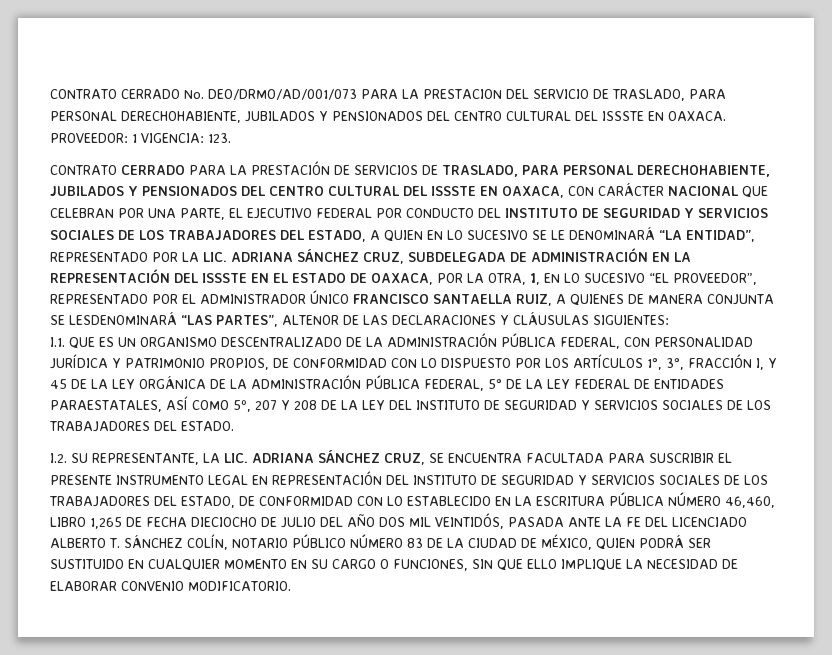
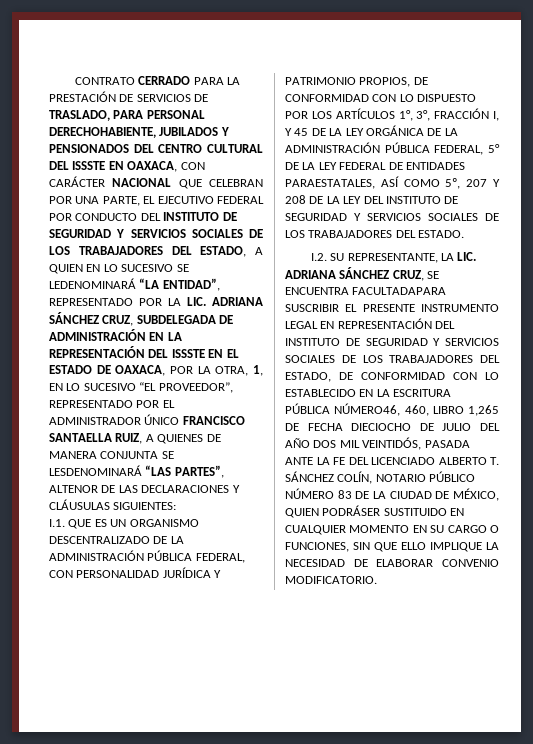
- CONTRATO CERRADO No. DEO/DRMO/AD/001/073 PARA LA PRESTACION DEL SERVICIO DE TRASLADO, PARA PERSONAL DERECHOHABIENTE, JUBILADOS Y PENSIONADOS DEL CENTRO CULTURAL DEL ISSSTE EN OAXACA. PROVEEDOR: 1 VIGENCIA: 123.
- CONTRATO CERRADO PARA LA PRESTACIÓN DE SERVICIOS DE TRASLADO, PARA PERSONAL DERECHOHABIENTE, JUBILADOS Y PENSIONADOS DEL CENTRO CULTURAL DEL ISSSTE EN OAXACA, CON CARÁCTER NACIONAL QUE CELEBRAN POR UNA PARTE, EL EJECUTIVO FEDERAL POR CONDUCTO DEL INSTITUTO DE SEGURIDAD Y SERVICIOS SOCIALES DE LOS TRABAJADORES DEL ESTADO, A QUIEN EN LO SUCESIVO SE LE DENOMINARÁ “LA ENTIDAD”, REPRESENTADO POR LA LIC. ADRIANA SÁNCHEZ CRUZ, SUBDELEGADA DE ADMINISTRACIÓN EN LA REPRESENTACIÓN DEL ISSSTE EN EL ESTADO DE OAXACA, POR LA OTRA, 1, EN LO SUCESIVO “EL PROVEEDOR”, REPRESENTADO POR EL ADMINISTRADOR ÚNICO FRANCISCO SANTAELLA RUIZ, A QUIENES DE MANERA CONJUNTA SE LESDENOMINARÁ “LAS PARTES”, ALTENOR DE LAS DECLARACIONES Y CLÁUSULAS SIGUIENTES:
+ CONTRATO CERRADO PARA LA PRESTACIÓN DE SERVICIOS DE TRASLADO, PARA PERSONAL DERECHOHABIENTE, JUBILADOS Y PENSIONADOS DEL CENTRO CULTURAL DEL ISSSTE EN OAXACA, CON CARÁCTER NACIONAL QUE CELEBRAN POR UNA PARTE, EL EJECUTIVO FEDERAL POR CONDUCTO DEL INSTITUTO DE SEGURIDAD Y SERVICIOS SOCIALES DE LOS TRABAJADORES DEL ESTADO, A QUIEN EN LO SUCESIVO SE LEDENOMINARÁ “LA ENTIDAD”, REPRESENTADO POR LA LIC. ADRIANA SÁNCHEZ CRUZ, SUBDELEGADA DE ADMINISTRACIÓN EN LA REPRESENTACIÓN DEL ISSSTE EN EL ESTADO DE OAXACA, POR LA OTRA, 1, EN LO SUCESIVO “EL PROVEEDOR”, REPRESENTADO POR EL ADMINISTRADOR ÚNICO FRANCISCO SANTAELLA RUIZ, A QUIENES DE MANERA CONJUNTA SE LESDENOMINARÁ “LAS PARTES”, ALTENOR DE LAS DECLARACIONES Y CLÁUSULAS SIGUIENTES:
- I.2. SU REPRESENTANTE, LA LIC. ADRIANA SÁNCHEZ CRUZ, SE ENCUENTRA FACULTADA PARA SUSCRIBIR EL PRESENTE INSTRUMENTO LEGAL EN REPRESENTACIÓN DEL INSTITUTO DE SEGURIDAD Y SERVICIOS SOCIALES DE LOS TRABAJADORES DEL ESTADO, DE CONFORMIDAD CON LO ESTABLECIDO EN LA ESCRITURA PÚBLICA NÚMERO 46,460, LIBRO 1,265 DE FECHA DIECIOCHO DE JULIO DEL AÑO DOS MIL VEINTIDÓS, PASADA ANTE LA FE DEL LICENCIADO ALBERTO T. SÁNCHEZ COLÍN, NOTARIO PÚBLICO NÚMERO 83 DE LA CIUDAD DE MÉXICO, QUIEN PODRÁ SER SUSTITUIDO EN CUALQUIER MOMENTO EN SU CARGO O FUNCIONES, SIN QUE ELLO IMPLIQUE LA NECESIDAD DE ELABORAR CONVENIO MODIFICATORIO.
+ I.2. SU REPRESENTANTE, LA LIC. ADRIANA SÁNCHEZ CRUZ, SE ENCUENTRA FACULTADAPARA SUSCRIBIR EL PRESENTE INSTRUMENTO LEGAL EN REPRESENTACIÓN DEL INSTITUTO DE SEGURIDAD Y SERVICIOS SOCIALES DE LOS TRABAJADORES DEL ESTADO, DE CONFORMIDAD CON LO ESTABLECIDO EN LA ESCRITURA PÚBLICA NÚMERO46, 460, LIBRO 1,265 DE FECHA DIECIOCHO DE JULIO DEL AÑO DOS MIL VEINTIDÓS, PASADA ANTE LA FE DEL LICENCIADO ALBERTO T. SÁNCHEZ COLÍN, NOTARIO PÚBLICO NÚMERO 83 DE LA CIUDAD DE MÉXICO, QUIEN PODRÁSER SUSTITUIDO EN CUALQUIER MOMENTO EN SU CARGO O FUNCIONES, SIN QUE ELLO IMPLIQUE LA NECESIDAD DE ELABORAR CONVENIO MODIFICATORIO.

